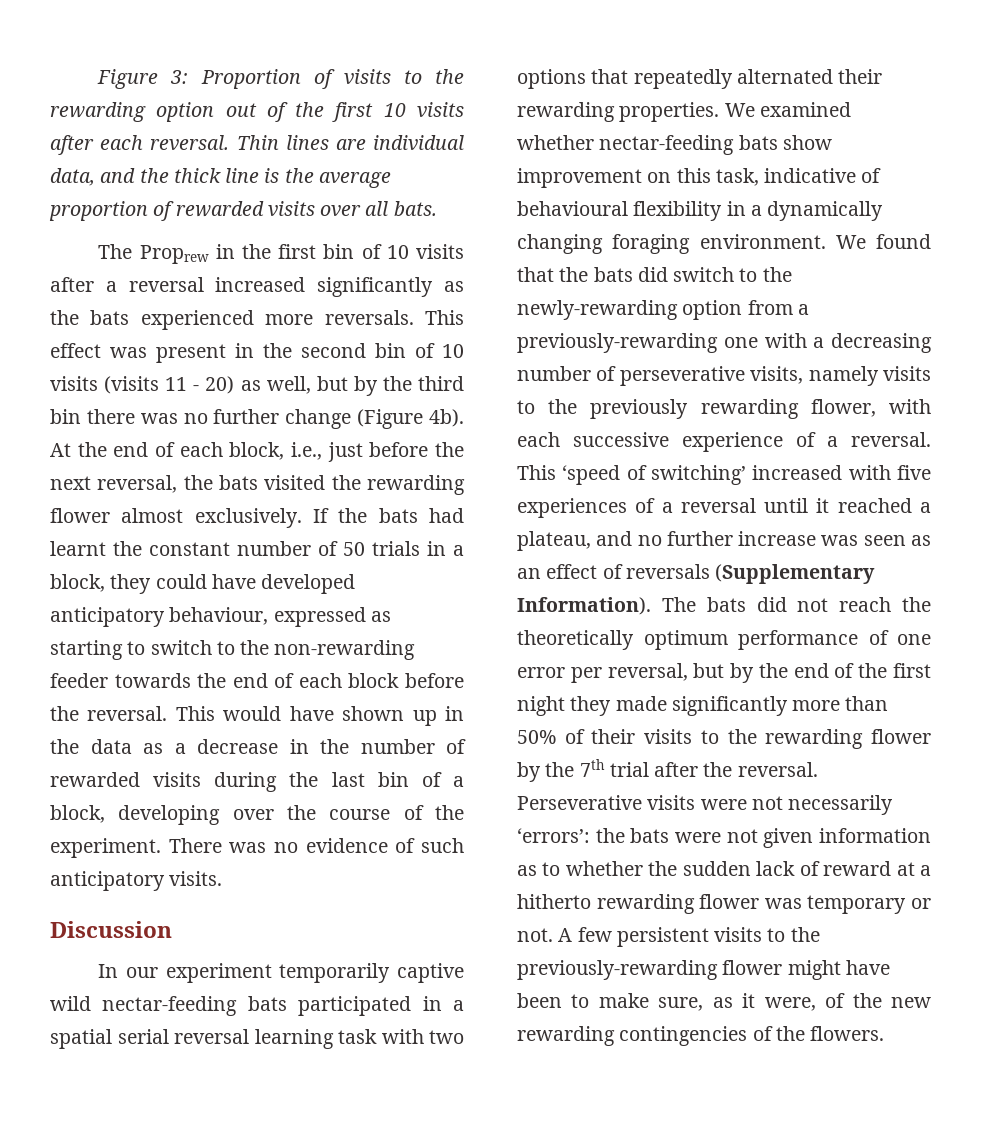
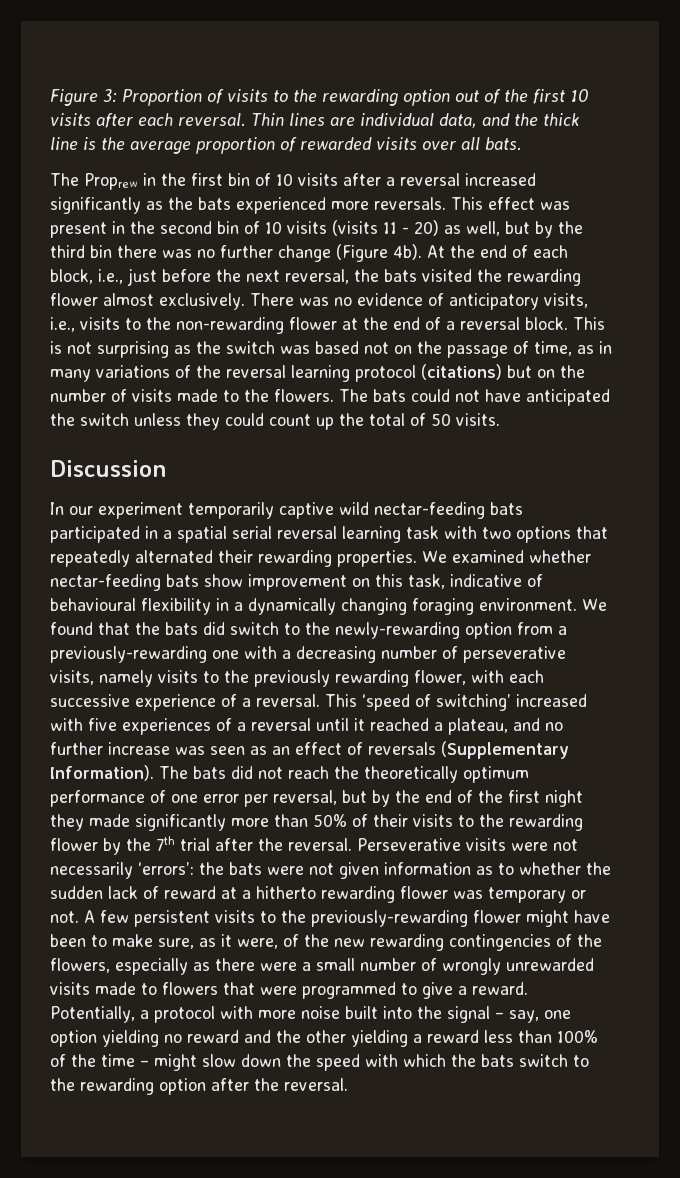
- If the bats had learnt the constant number of 50 trials in a block, they could have developed anticipatory behaviour, expressed as starting to switch to the non-rewarding feeder towards the end of each block before the reversal. This would have shown up in the data as a decrease in the number of rewarded visits during the last bin of a block, developing over the course of the experiment.
- There was no evidence of such anticipatory visits.
+ There was no evidence of anticipatory visits, i.e., visits to the non-rewarding flower at the end of a reversal block. This is not surprising as the switch was based not on the passage of time, as in many variations of the reversal learning protocol (citations) but on the number of visits made to the flowers. The bats could not have anticipated the switch unless they could count up the total of 50 visits.
- A few persistent visits to the previously-rewarding flower might have been to make sure, as it were, of the new rewarding contingencies of the flowers.
+ A few persistent visits to the previously-rewarding flower might have been to make sure, as it were, of the new rewarding contingencies of the flowers, especially as there were a small number of wrongly unrewarded visits made to flowers that were programmed to give a reward. Potentially, a protocol with more noise built into the signal – say, one option yielding no reward and the other yielding a reward less than 100% of the time – might slow down the speed with which the bats switch to the rewarding option after the reversal.

